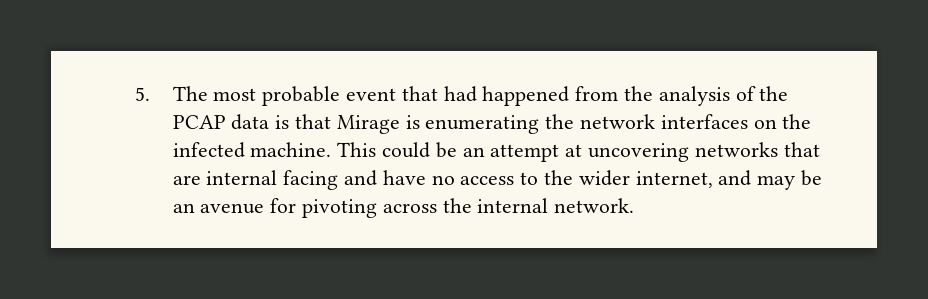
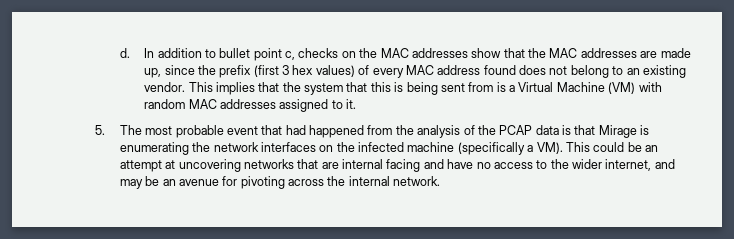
+ d. In addition to bullet point c, checks on the MAC addresses show that the MAC addresses are made up, since the prefix (first 3 hex values) of every MAC address found does not belong to an existing vendor. This implies that the system that this is being sent from is a Virtual Machine (VM) with random MAC addresses assigned to it.
- 5. The most probable event that had happened from the analysis of the PCAP data is that Mirage is enumerating the network interfaces on the infected machine. This could be an attempt at uncovering networks that are internal facing and have no access to the wider internet, and may be an avenue for pivoting across the internal network.
+ 5. The most probable event that had happened from the analysis of the PCAP data is that Mirage is enumerating the network interfaces on the infected machine (specifically a VM). This could be an attempt at uncovering networks that are internal facing and have no access to the wider internet, and may be an avenue for pivoting across the internal network.

